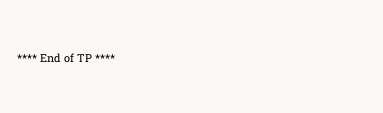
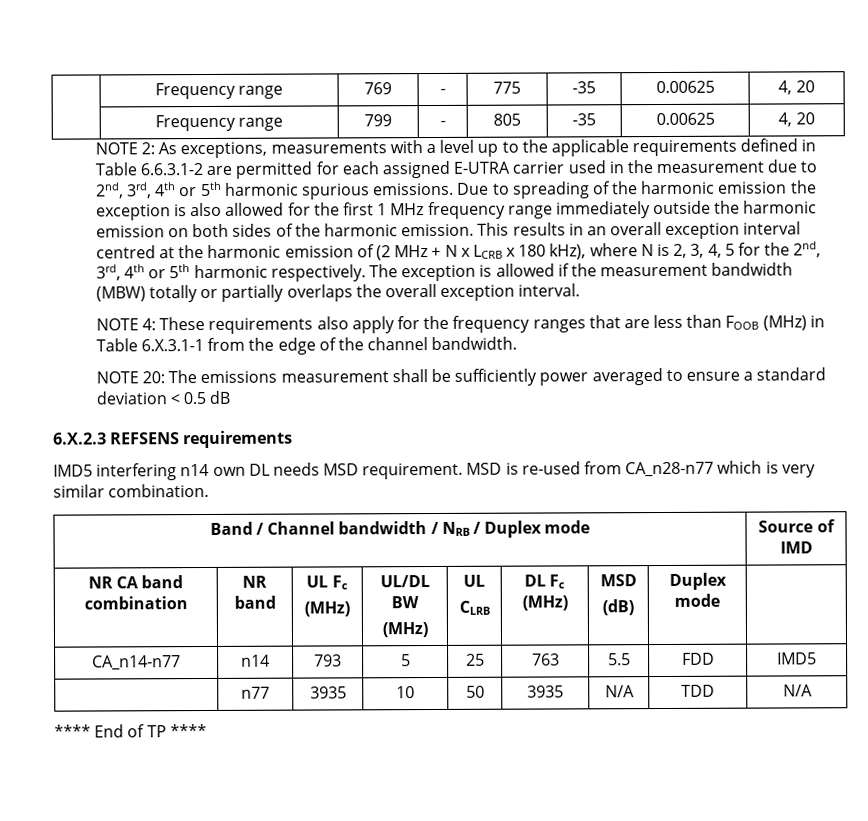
+ | Frequency range | 769 | - | 775 | -35 | 0.00625 | 4, 20
+ | Frequency range | 799 | - | 805 | -35 | 0.00625 | 4, 20
+ NOTE 2: As exceptions, measurements with a level up to the applicable requirements defined in Table 6.6.3.1-2 are permitted for each assigned E-UTRA carrier used in the measurement due to 2nd, 3rd, 4th or 5th harmonic spurious emissions. Due to spreading of the harmonic emission the exception is also allowed for the first 1 MHz frequency range immediately outside the harmonic emission on both sides of the harmonic emission. This results in an overall exception interval centred at the harmonic emission of (2 MHz + N x LCRB x 180 kHz), where N is 2, 3, 4, 5 for the 2nd, 3rd, 4th or 5th harmonic respectively. The exception is allowed if the measurement bandwidth (MBW) totally or partially overlaps the overall exception interval.
+ NOTE 4: These requirements also apply for the frequency ranges that are less than FOOB (MHz) in Table 6.X.3.1-1 from the edge of the channel bandwidth.
+ NOTE 20: The emissions measurement shall be sufficiently power averaged to ensure a standard deviation < 0.5 dB
+ 6.X.2.3 REFSENS requirements
+ IMD5 interfering n14 own DL needs MSD requirement. MSD is re-used from CA_n28-n77 which is very similar combination.
+ Band / Channel bandwidth / NRB / Duplex mode | Source of IMD
+ NR CA band combination | NR band | UL Fc
+ (MHz) | UL/DL BW
+ (MHz) | UL
+ CLRB | DL Fc (MHz) | MSD
+ (dB) | Duplex mode |
+ CA_n14-n77 | n14 | 793 | 5 | 25 | 763 | 5.5 | FDD | IMD5
+ | n77 | 3935 | 10 | 50 | 3935 | N/A | TDD | N/A

